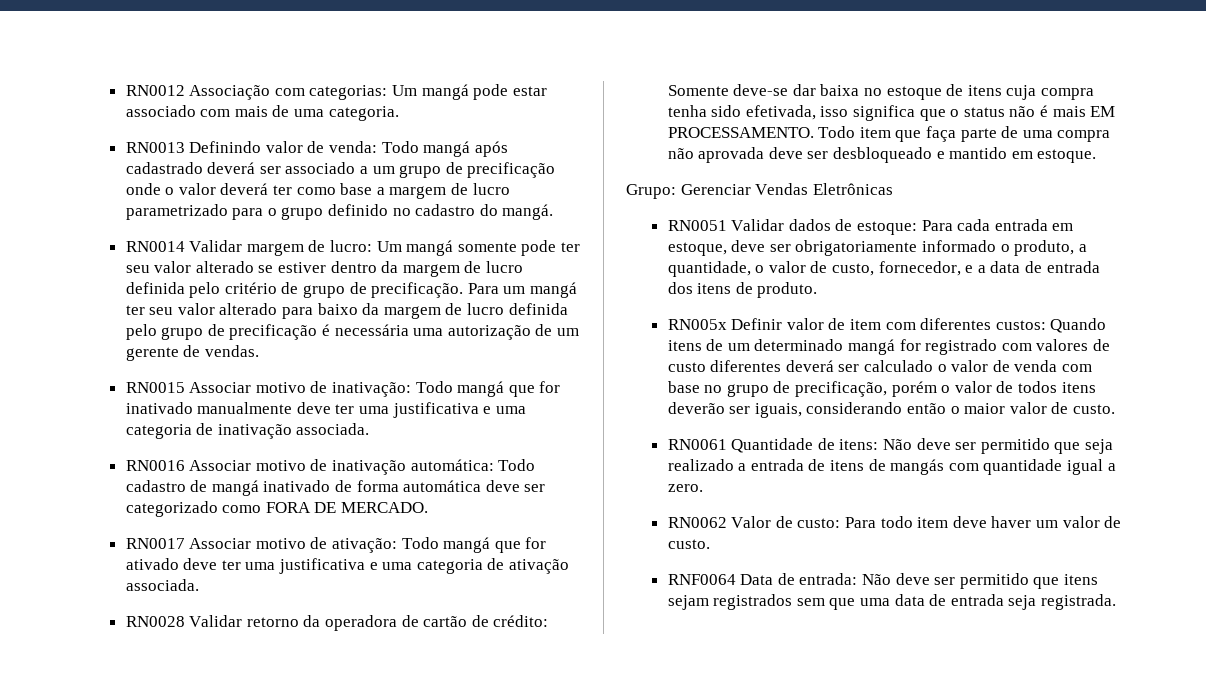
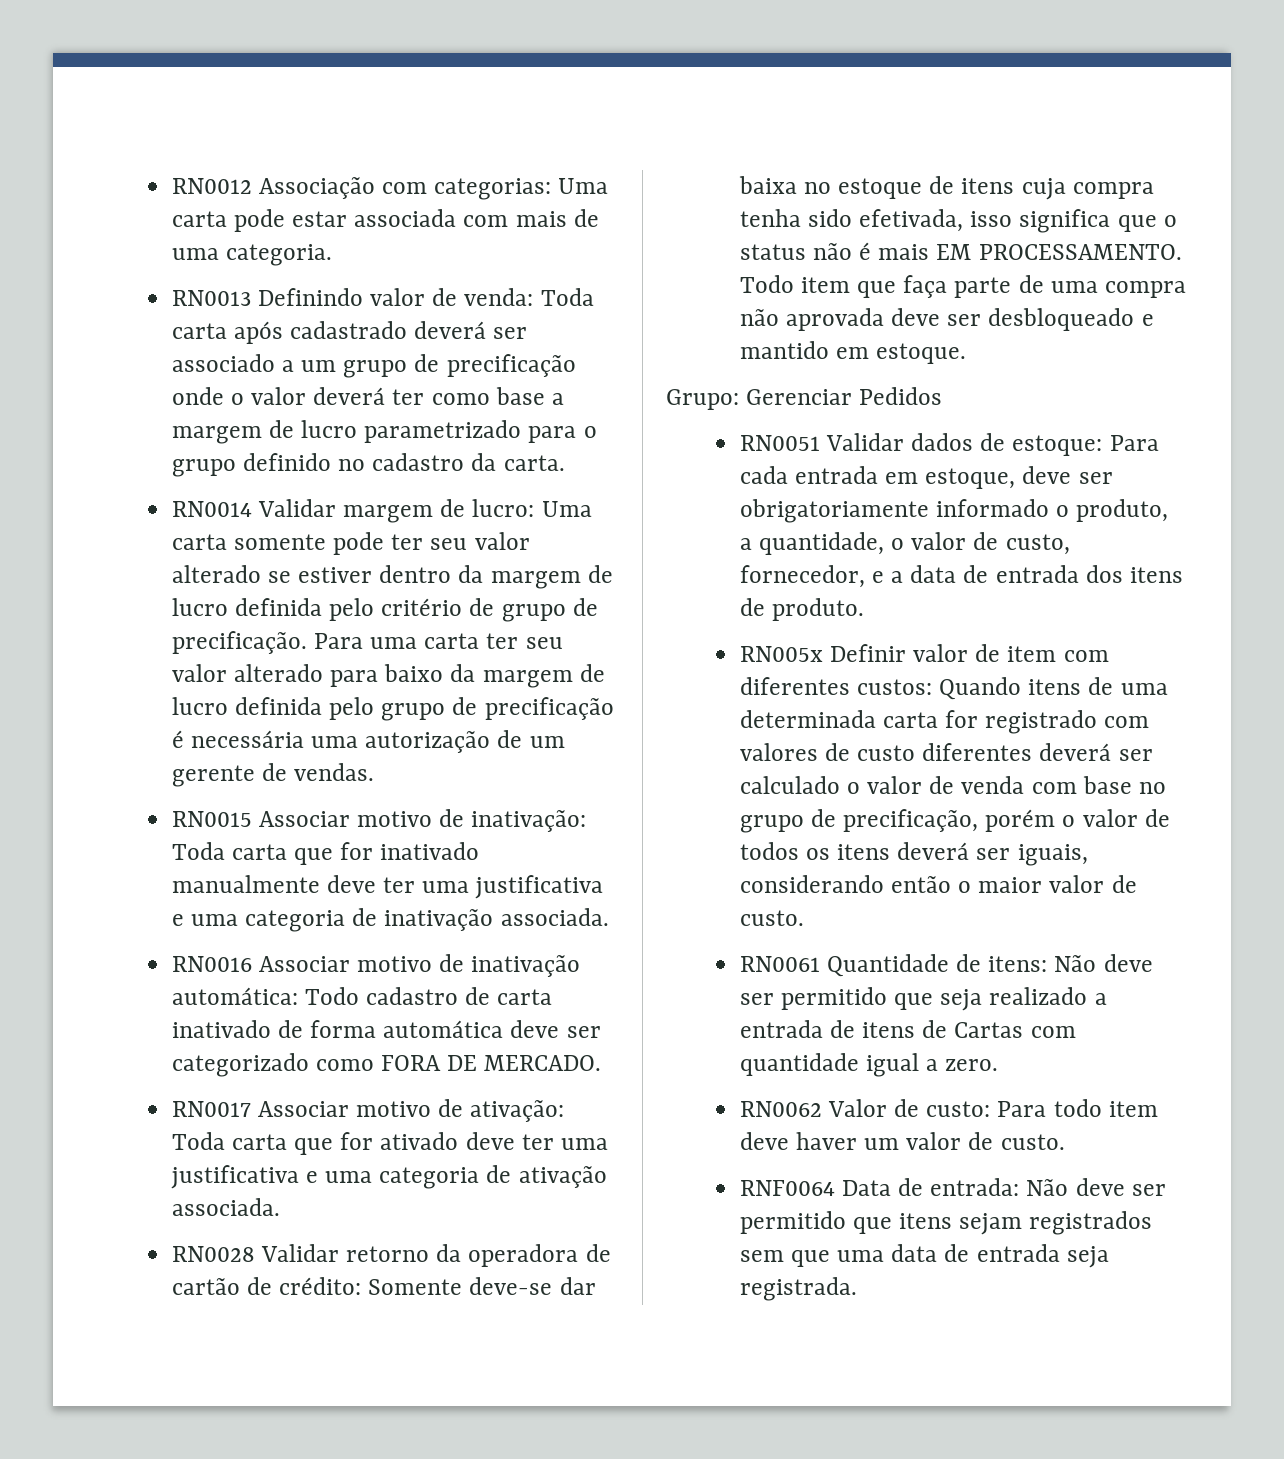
- RN0012 Associação com categorias: Um mangá pode estar associado com mais de uma categoria.
+ RN0012 Associação com categorias: Uma carta pode estar associada com mais de uma categoria.
- RN0013 Definindo valor de venda: Todo mangá após cadastrado deverá ser associado a um grupo de precificação onde o valor deverá ter como base a margem de lucro parametrizado para o grupo definido no cadastro do mangá.
+ RN0013 Definindo valor de venda: Toda carta após cadastrado deverá ser associado a um grupo de precificação onde o valor deverá ter como base a margem de lucro parametrizado para o grupo definido no cadastro da carta.
- RN0014 Validar margem de lucro: Um mangá somente pode ter seu valor alterado se estiver dentro da margem de lucro definida pelo critério de grupo de precificação.
+ RN0014 Validar margem de lucro: Uma carta somente pode ter seu valor alterado se estiver dentro da margem de lucro definida pelo critério de grupo de precificação.
- Para um mangá ter seu valor alterado para baixo da margem de lucro definida pelo grupo de precificação é necessária uma autorização de um gerente de vendas.
+ Para uma carta ter seu valor alterado para baixo da margem de lucro definida pelo grupo de precificação é necessária uma autorização de um gerente de vendas.
- RN0015 Associar motivo de inativação: Todo mangá que for inativado manualmente deve ter uma justificativa e uma categoria de inativação associada.
+ RN0015 Associar motivo de inativação: Toda carta que for inativado manualmente deve ter uma justificativa e uma categoria de inativação associada.
- RN0016 Associar motivo de inativação automática: Todo cadastro de mangá inativado de forma automática deve ser categorizado como FORA DE MERCADO.
+ RN0016 Associar motivo de inativação automática: Todo cadastro de carta inativado de forma automática deve ser categorizado como FORA DE MERCADO.
- RN0017 Associar motivo de ativação: Todo mangá que for ativado deve ter uma justificativa e uma categoria de ativação associada.
+ RN0017 Associar motivo de ativação: Toda carta que for ativado deve ter uma justificativa e uma categoria de ativação associada.
- Grupo: Gerenciar Vendas Eletrônicas
+ Grupo: Gerenciar Pedidos
- RN005x Definir valor de item com diferentes custos: Quando itens de um determinado mangá for registrado com valores de custo diferentes deverá ser calculado o valor de venda com base no grupo de precificação, porém o valor de todos itens deverão ser iguais, considerando então o maior valor de custo.
+ RN005x Definir valor de item com diferentes custos: Quando itens de uma determinada carta for registrado com valores de custo diferentes deverá ser calculado o valor de venda com base no grupo de precificação, porém o valor de todos os itens deverá ser iguais, considerando então o maior valor de custo.
- RN0061 Quantidade de itens: Não deve ser permitido que seja realizado a entrada de itens de mangás com quantidade igual a zero.
+ RN0061 Quantidade de itens: Não deve ser permitido que seja realizado a entrada de itens de Cartas com quantidade igual a zero.

